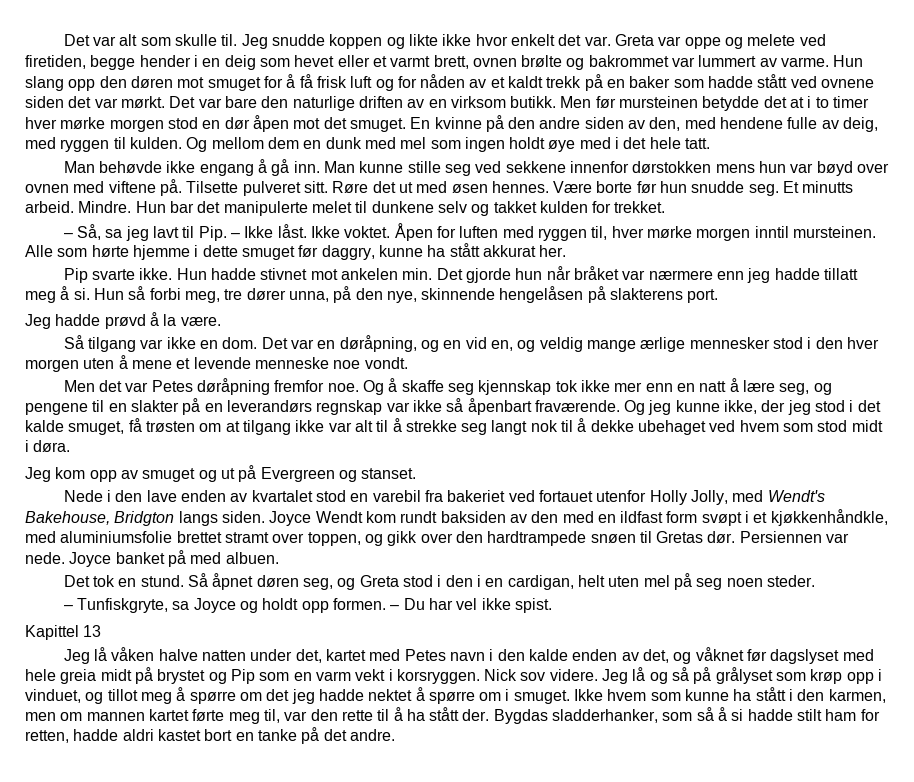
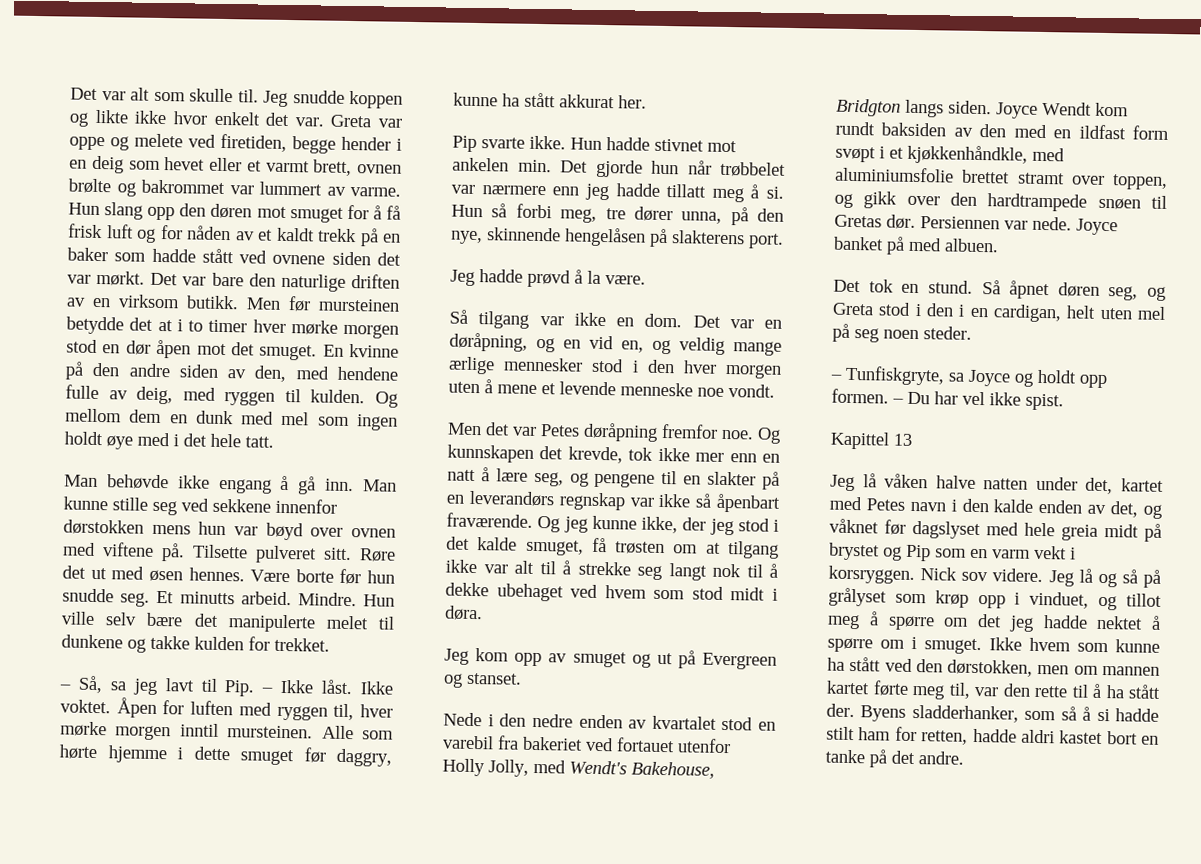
- Hun bar det manipulerte melet til dunkene selv og takket kulden for trekket.
+ Hun ville selv bære det manipulerte melet til dunkene og takke kulden for trekket.
- Hun hadde stivnet mot ankelen min. Det gjorde hun når bråket var nærmere enn jeg hadde tillatt meg å si.
+ Hun hadde stivnet mot ankelen min. Det gjorde hun når trøbbelet var nærmere enn jeg hadde tillatt meg å si.
- Og å skaffe seg kjennskap tok ikke mer enn en natt å lære seg, og pengene til en slakter på en leverandørs regnskap var ikke så åpenbart fraværende.
+ Og kunnskapen det krevde, tok ikke mer enn en natt å lære seg, og pengene til en slakter på en leverandørs regnskap var ikke så åpenbart fraværende.
- Nede i den lave enden av kvartalet stod en varebil fra bakeriet ved fortauet utenfor Holly Jolly, med Wendt's Bakehouse, Bridgton langs siden.
+ Nede i den nedre enden av kvartalet stod en varebil fra bakeriet ved fortauet utenfor Holly Jolly, med Wendt's Bakehouse, Bridgton langs siden.
- Ikke hvem som kunne ha stått i den karmen, men om mannen kartet førte meg til, var den rette til å ha stått der.
+ Ikke hvem som kunne ha stått ved den dørstokken, men om mannen kartet førte meg til, var den rette til å ha stått der.
- Bygdas sladderhanker, som så å si hadde stilt ham for retten, hadde aldri kastet bort en tanke på det andre.
+ Byens sladderhanker, som så å si hadde stilt ham for retten, hadde aldri kastet bort en tanke på det andre.

